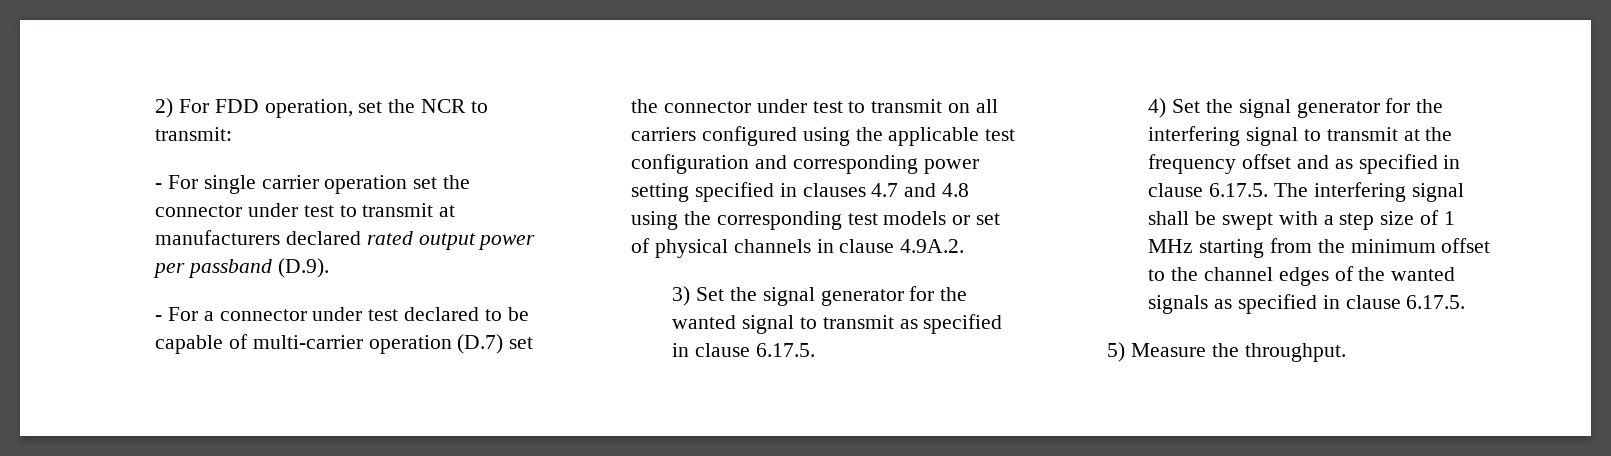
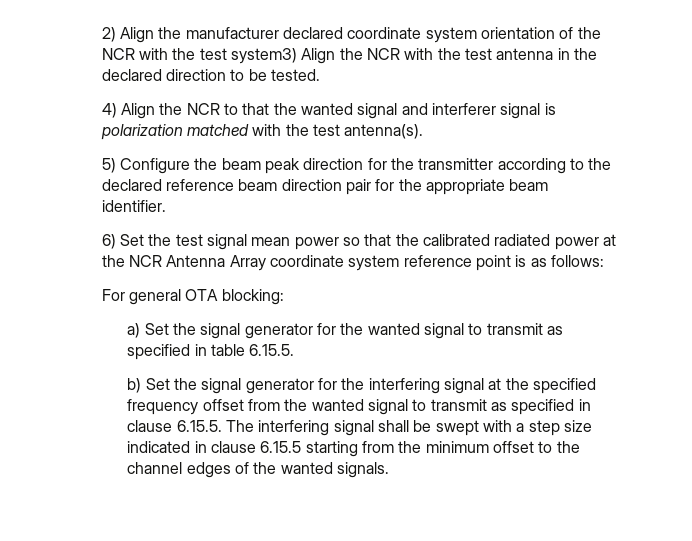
- 2) For FDD operation, set the NCR to transmit:
- - For single carrier operation set the connector under test to transmit at manufacturers declared rated output power per passband (D.9).
- - For a connector under test declared to be capable of multi-carrier operation (D.7) set the connector under test to transmit on all carriers configured using the applicable test configuration and corresponding power setting specified in clauses 4.7 and 4.8 using the corresponding test models or set of physical channels in clause 4.9A.2.
- 3) Set the signal generator for the wanted signal to transmit as specified in clause 6.17.5.
- 4) Set the signal generator for the interfering signal to transmit at the frequency offset and as specified in clause 6.17.5. The interfering signal shall be swept with a step size of 1 MHz starting from the minimum offset to the channel edges of the wanted signals as specified in clause 6.17.5.
- 5) Measure the throughput.
+ 2) Align the manufacturer declared coordinate system orientation of the NCR with the test system3) Align the NCR with the test antenna in the declared direction to be tested.
+ 4) Align the NCR to that the wanted signal and interferer signal is polarization matched with the test antenna(s).
+ 5) Configure the beam peak direction for the transmitter according to the declared reference beam direction pair for the appropriate beam identifier.
+ 6) Set the test signal mean power so that the calibrated radiated power at the NCR Antenna Array coordinate system reference point is as follows:
+ For general OTA blocking:
+ a) Set the signal generator for the wanted signal to transmit as specified in table 6.15.5.
+ b) Set the signal generator for the interfering signal at the specified frequency offset from the wanted signal to transmit as specified in clause 6.15.5. The interfering signal shall be swept with a step size indicated in clause 6.15.5 starting from the minimum offset to the channel edges of the wanted signals.

